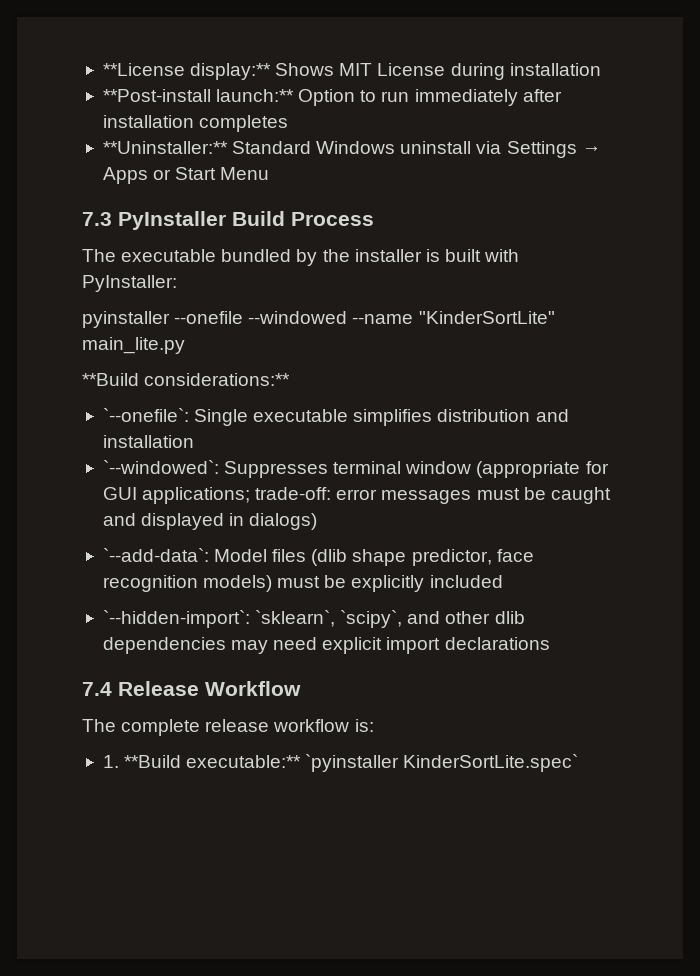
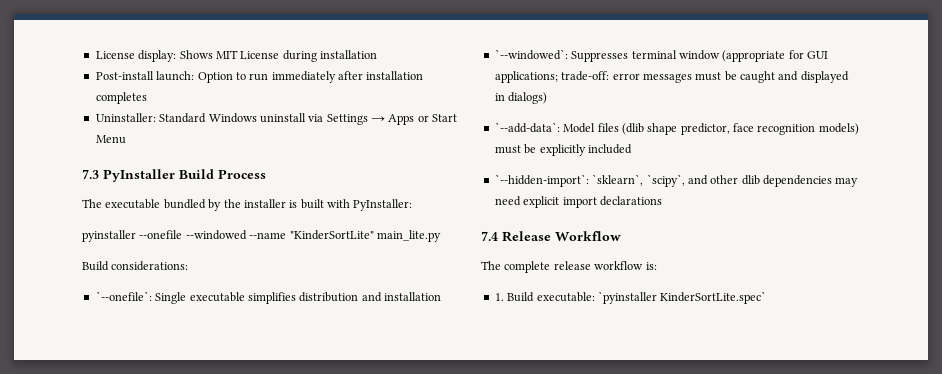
- **License display:** Shows MIT License during installation
+ License display: Shows MIT License during installation
- **Post-install launch:** Option to run immediately after installation completes
+ Post-install launch: Option to run immediately after installation completes
- **Uninstaller:** Standard Windows uninstall via Settings → Apps or Start Menu
+ Uninstaller: Standard Windows uninstall via Settings → Apps or Start Menu
- **Build considerations:**
+ Build considerations:
- 1. **Build executable:** `pyinstaller KinderSortLite.spec`
+ 1. Build executable: `pyinstaller KinderSortLite.spec`

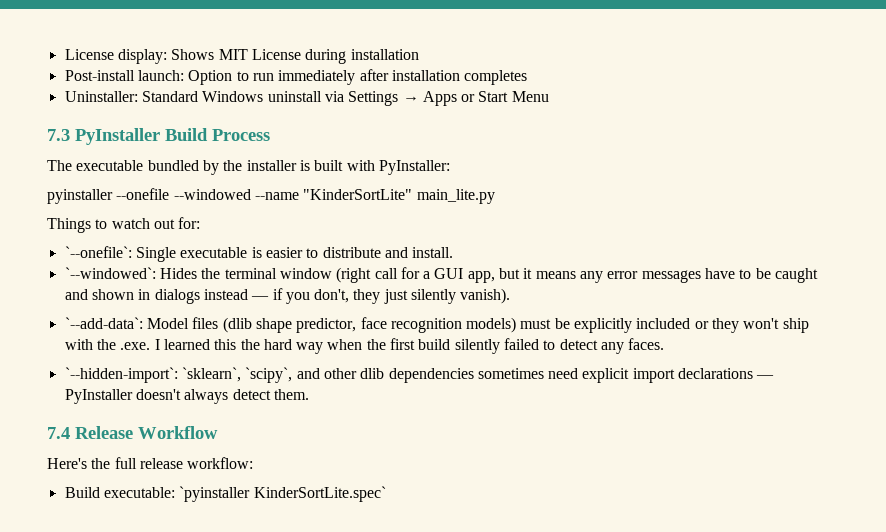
- Build considerations:
- `--onefile`: Single executable simplifies distribution and installation
- `--windowed`: Suppresses terminal window (appropriate for GUI applications; trade-off: error messages must be caught and displayed in dialogs)
+ Things to watch out for:
+ `--onefile`: Single executable is easier to distribute and install.
+ `--windowed`: Hides the terminal window (right call for a GUI app, but it means any error messages have to be caught and shown in dialogs instead — if you don't, they just silently vanish).
- `--add-data`: Model files (dlib shape predictor, face recognition models) must be explicitly included
+ `--add-data`: Model files (dlib shape predictor, face recognition models) must be explicitly included or they won't ship with the .exe. I learned this the hard way when the first build silently failed to detect any faces.
- `--hidden-import`: `sklearn`, `scipy`, and other dlib dependencies may need explicit import declarations
+ `--hidden-import`: `sklearn`, `scipy`, and other dlib dependencies sometimes need explicit import declarations — PyInstaller doesn't always detect them.
  7.4 Release Workflow
- The complete release workflow is:
- 1. Build executable: `pyinstaller KinderSortLite.spec`
+ Here's the full release workflow:
+ Build executable: `pyinstaller KinderSortLite.spec`

